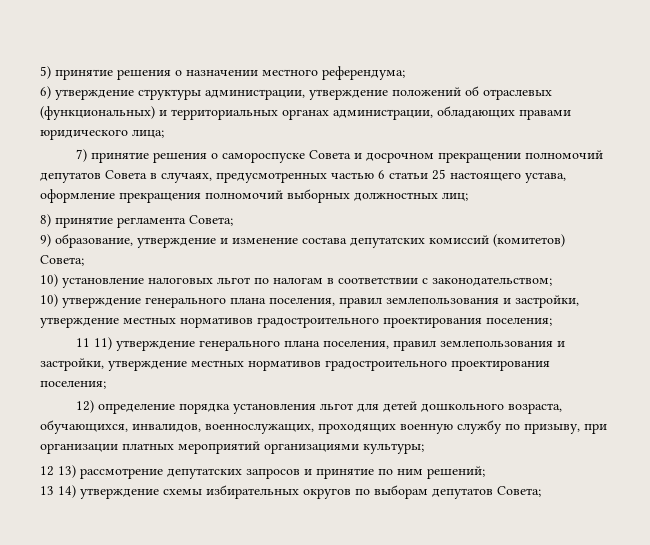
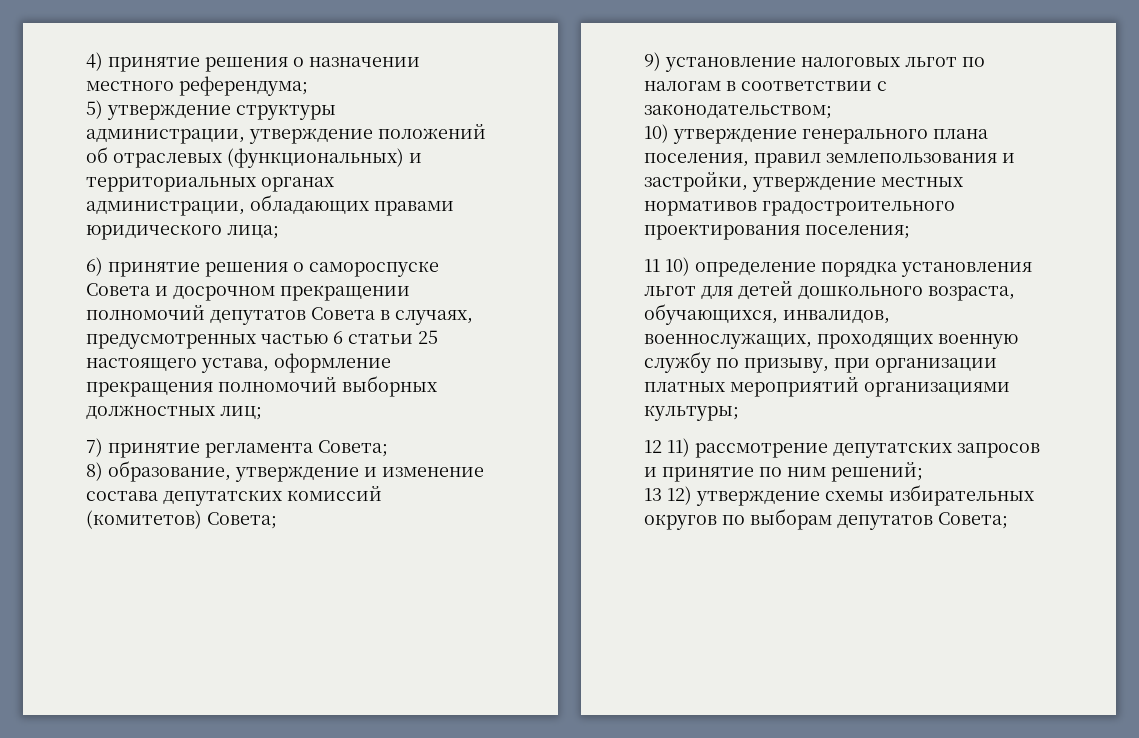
- 5) принятие решения о назначении местного референдума;
+ 4) принятие решения о назначении местного референдума;
- 6) утверждение структуры администрации, утверждение положений об отраслевых (функциональных) и территориальных органах администрации, обладающих правами юридического лица;
+ 5) утверждение структуры администрации, утверждение положений об отраслевых (функциональных) и территориальных органах администрации, обладающих правами юридического лица;
- 7) принятие решения о самороспуске Совета и досрочном прекращении полномочий депутатов Совета в случаях, предусмотренных частью 6 статьи 25 настоящего устава, оформление прекращения полномочий выборных должностных лиц;
+ 6) принятие решения о самороспуске Совета и досрочном прекращении полномочий депутатов Совета в случаях, предусмотренных частью 6 статьи 25 настоящего устава, оформление прекращения полномочий выборных должностных лиц;
- 8) принятие регламента Совета;
+ 7) принятие регламента Совета;
- 9) образование, утверждение и изменение состава депутатских комиссий (комитетов) Совета;
+ 8) образование, утверждение и изменение состава депутатских комиссий (комитетов) Совета;
- 10) установление налоговых льгот по налогам в соответствии с законодательством;
+ 9) установление налоговых льгот по налогам в соответствии с законодательством;
- 11 11) утверждение генерального плана поселения, правил землепользования и застройки, утверждение местных нормативов градостроительного проектирования поселения;
- 12) определение порядка установления льгот для детей дошкольного возраста, обучающихся, инвалидов, военнослужащих, проходящих военную службу по призыву, при организации платных мероприятий организациями культуры;
+ 11 10) определение порядка установления льгот для детей дошкольного возраста, обучающихся, инвалидов, военнослужащих, проходящих военную службу по призыву, при организации платных мероприятий организациями культуры;
- 12 13) рассмотрение депутатских запросов и принятие по ним решений;
+ 12 11) рассмотрение депутатских запросов и принятие по ним решений;
- 13 14) утверждение схемы избирательных округов по выборам депутатов Совета;
+ 13 12) утверждение схемы избирательных округов по выборам депутатов Совета;

